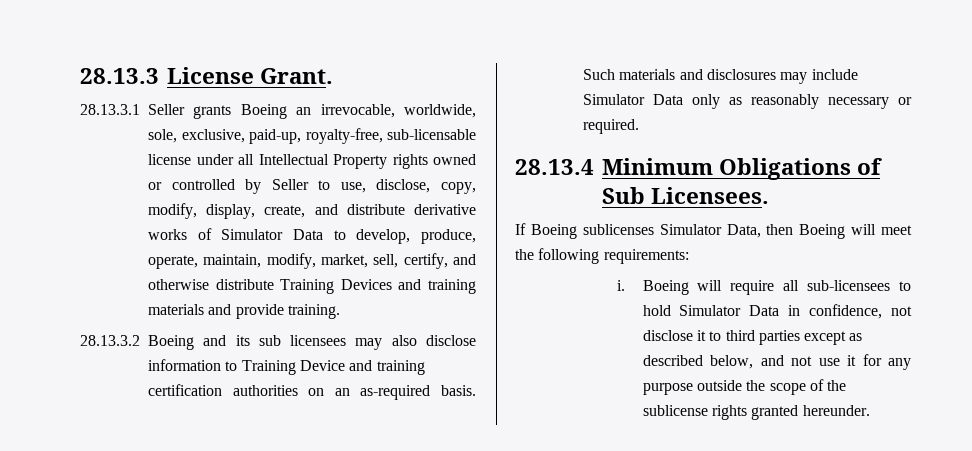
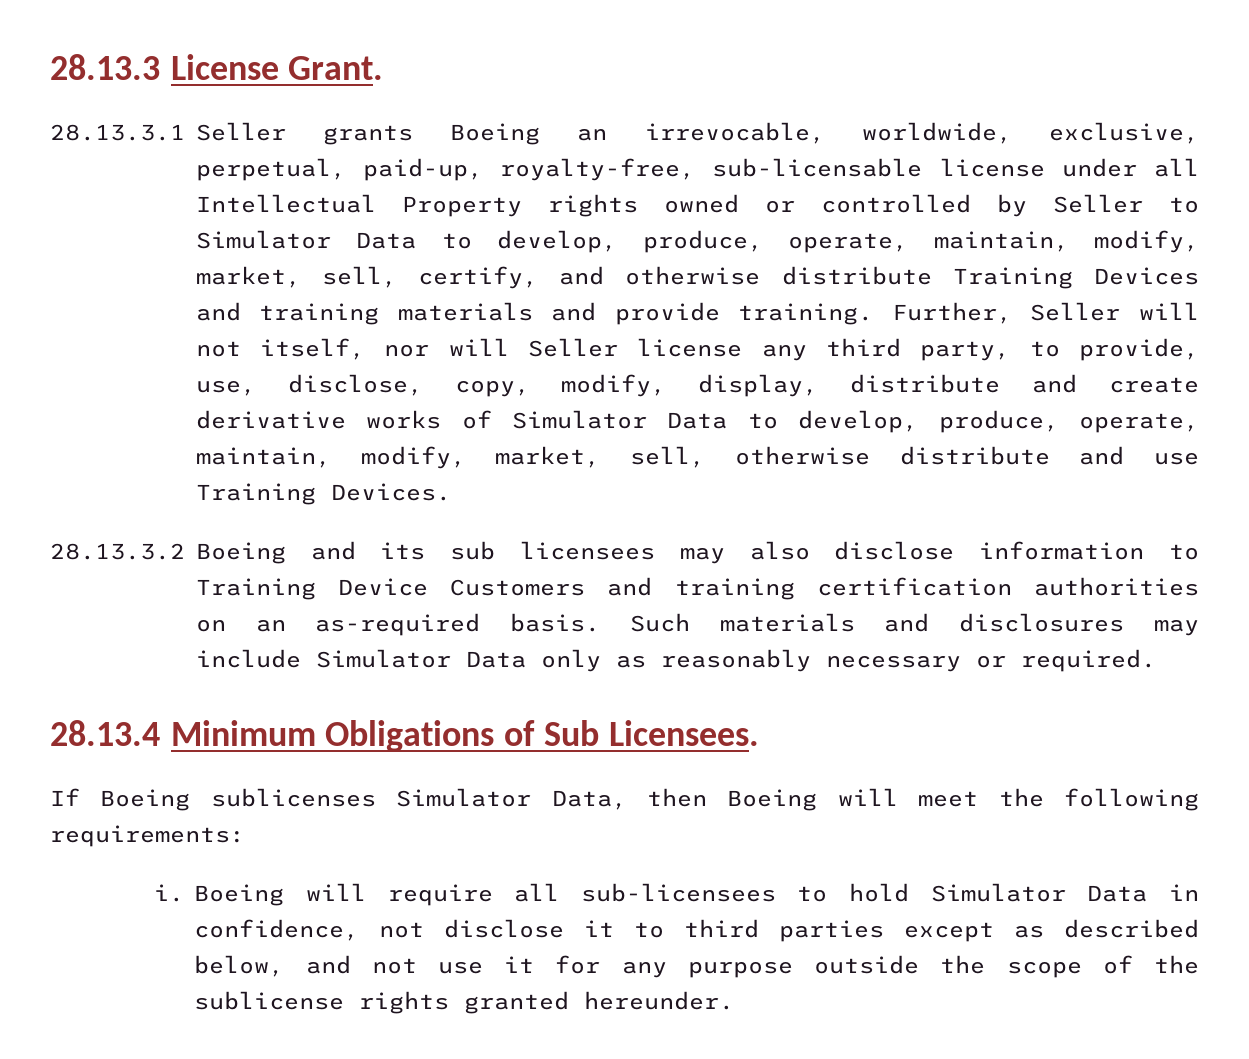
- 28.13.3.1 Seller grants Boeing an irrevocable, worldwide, sole, exclusive, paid-up, royalty-free, sub-licensable license under all Intellectual Property rights owned or controlled by Seller to use, disclose, copy, modify, display, create, and distribute derivative works of Simulator Data to develop, produce, operate, maintain, modify, market, sell, certify, and otherwise distribute Training Devices and training materials and provide training.
+ 28.13.3.1 Seller grants Boeing an irrevocable, worldwide, exclusive, perpetual, paid-up, royalty-free, sub-licensable license under all Intellectual Property rights owned or controlled by Seller to Simulator Data to develop, produce, operate, maintain, modify, market, sell, certify, and otherwise distribute Training Devices and training materials and provide training. Further, Seller will not itself, nor will Seller license any third party, to provide, use, disclose, copy, modify, display, distribute and create derivative works of Simulator Data to develop, produce, operate, maintain, modify, market, sell, otherwise distribute and use Training Devices.
- 28.13.3.2 Boeing and its sub licensees may also disclose information to Training Device and training certification authorities on an as-required basis.
+ 28.13.3.2 Boeing and its sub licensees may also disclose information to Training Device Customers and training certification authorities on an as-required basis.

